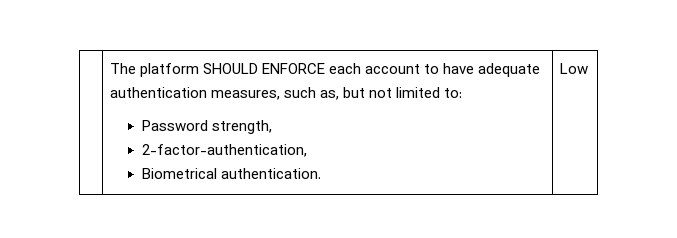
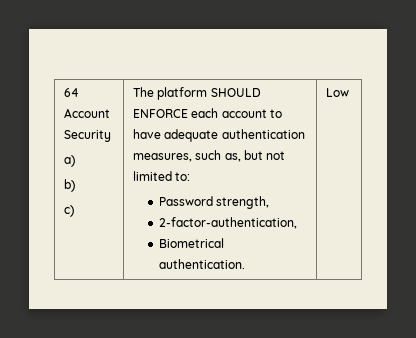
- | The platform SHOULD ENFORCE each account to have adequate authentication measures, such as, but not limited to:
+ 64 Account Security
+ a)
+ b)
+ c) | The platform SHOULD ENFORCE each account to have adequate authentication measures, such as, but not limited to:

